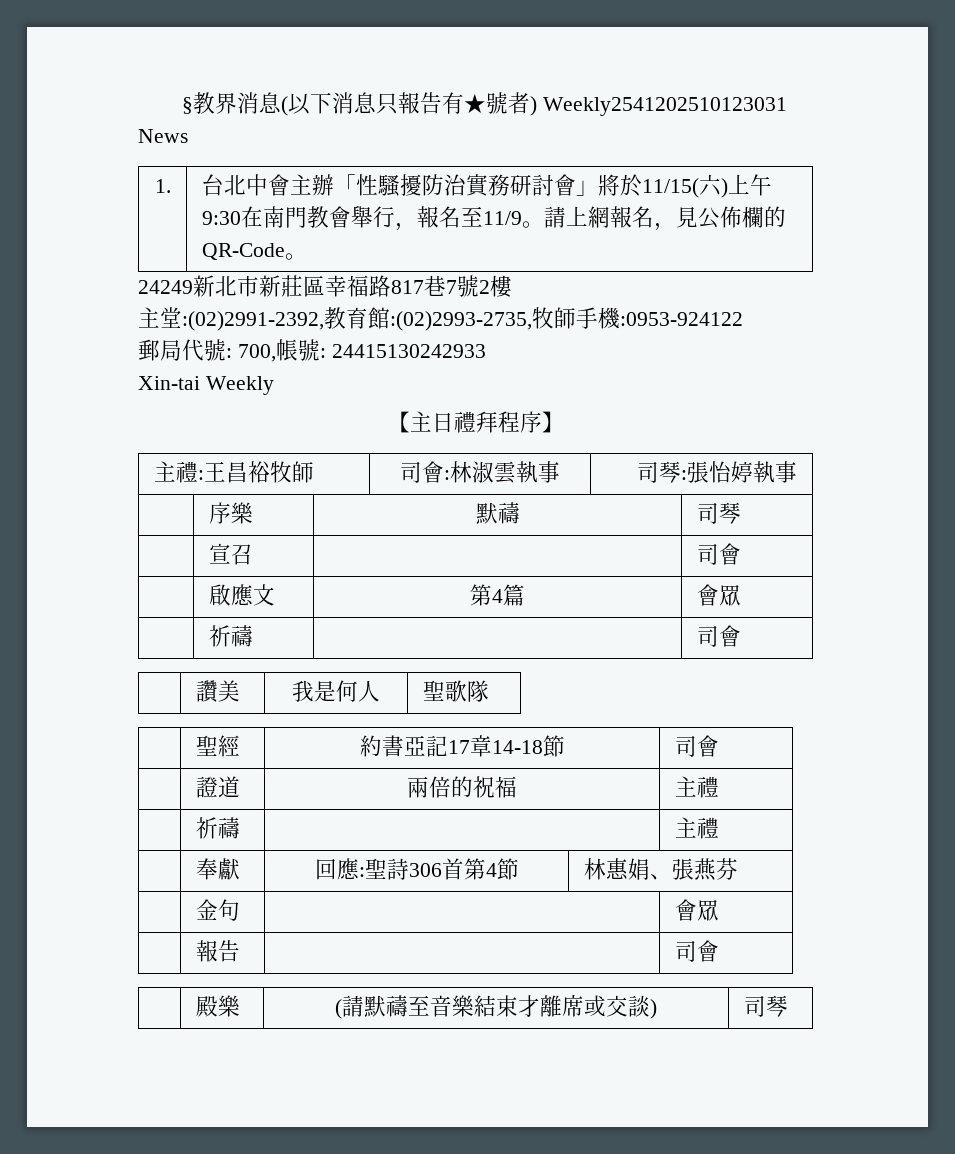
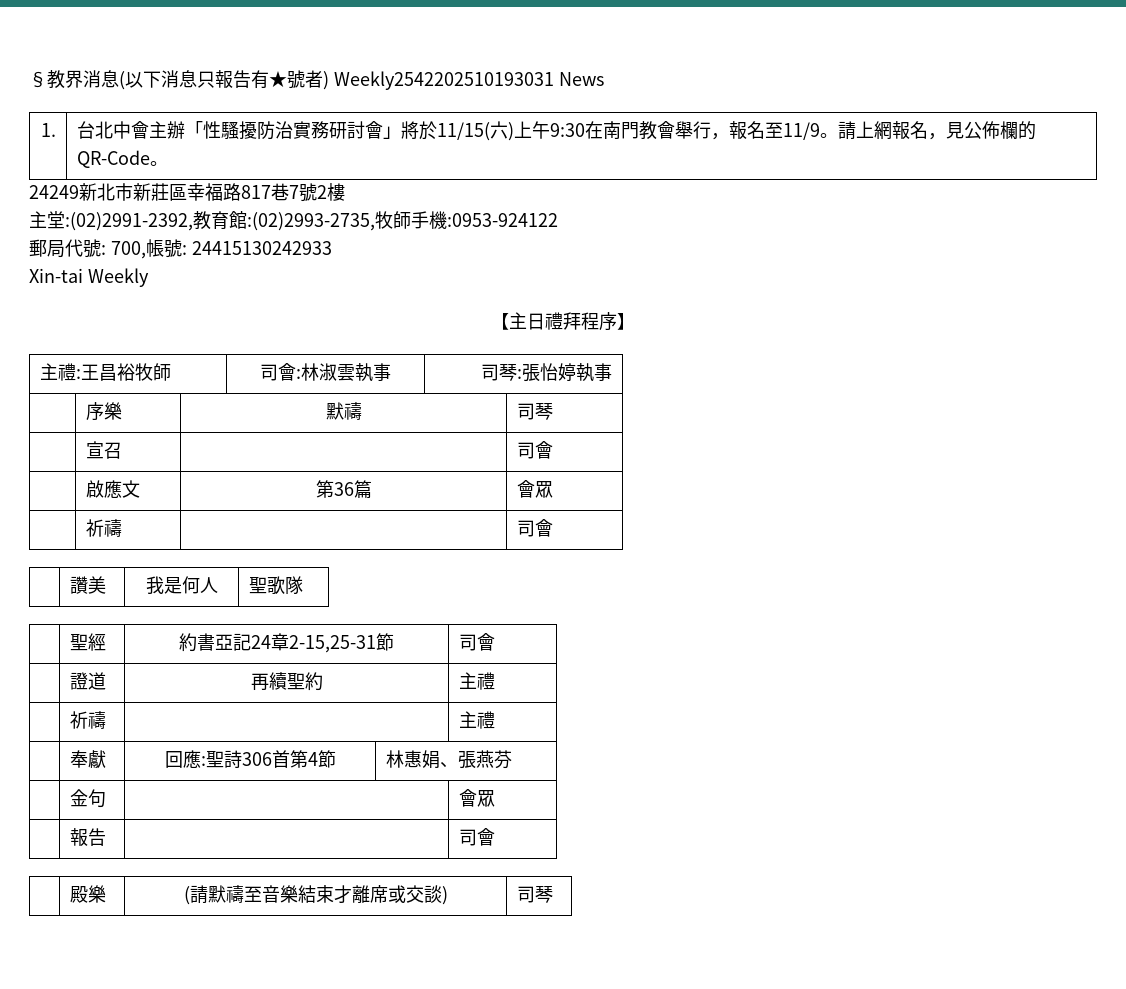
- §教界消息(以下消息只報告有★號者) Weekly2541202510123031 News
+ §教界消息(以下消息只報告有★號者) Weekly2542202510193031 News
- | 啟應文 | 第4篇 | 會眾
+ | 啟應文 | 第36篇 | 會眾
- | 聖經 | 約書亞記17章14-18節 | 司會
+ | 聖經 | 約書亞記24章2-15,25-31節 | 司會
- | 證道 | 兩倍的祝福 | 主禮
+ | 證道 | 再續聖約 | 主禮

